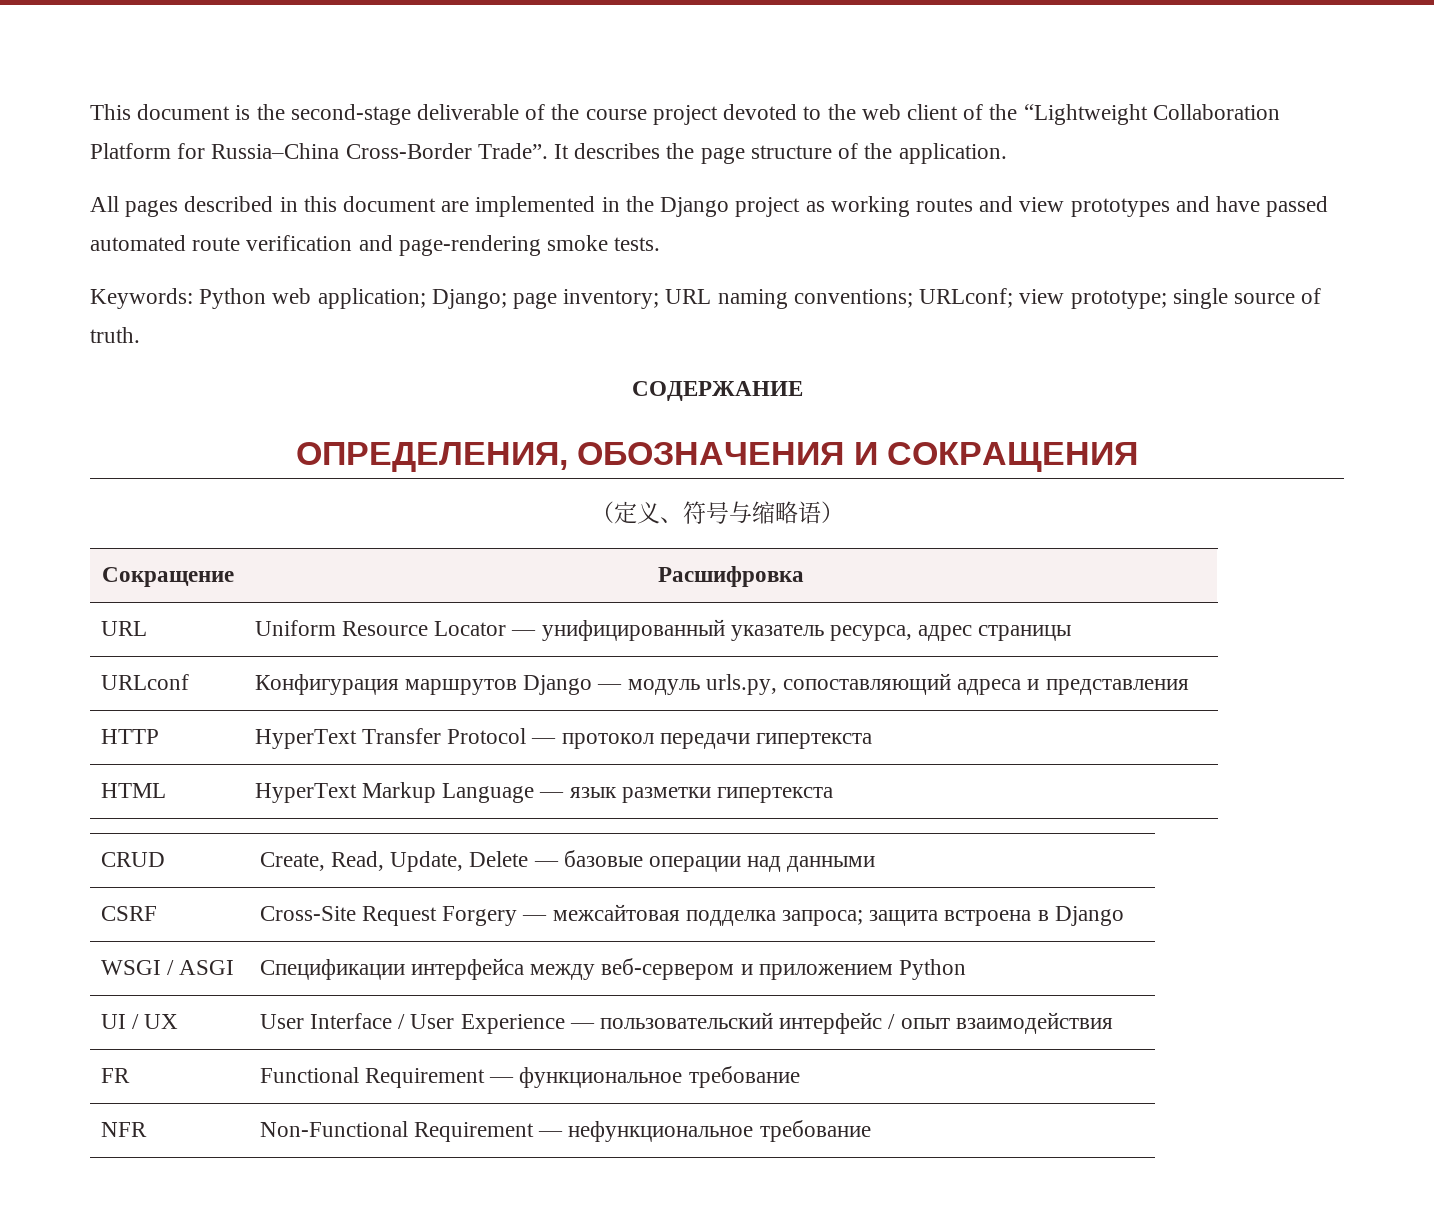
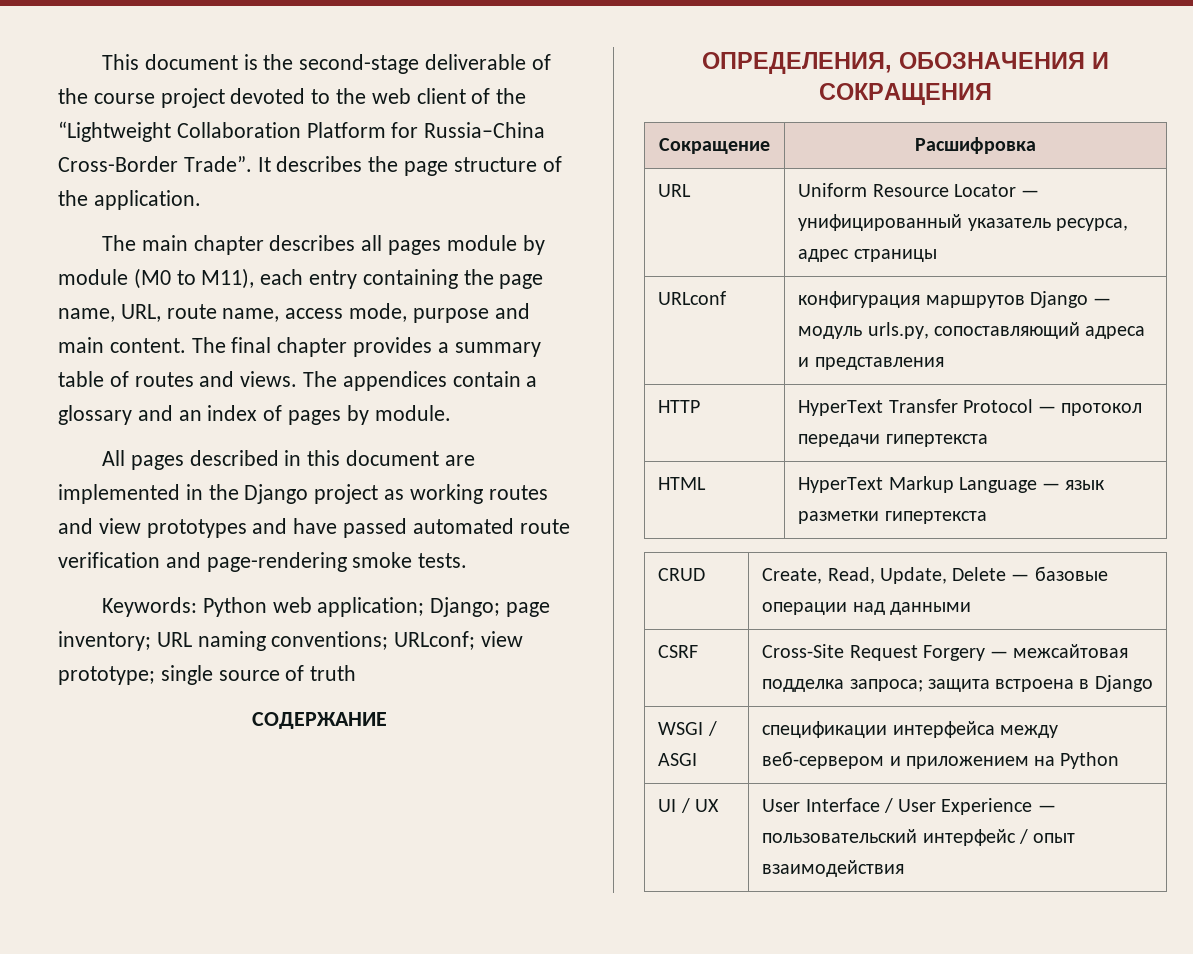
+ The main chapter describes all pages module by module (M0 to M11), each entry containing the page name, URL, route name, access mode, purpose and main content. The final chapter provides a summary table of routes and views. The appendices contain a glossary and an index of pages by module.
- Keywords: Python web application; Django; page inventory; URL naming conventions; URLconf; view prototype; single source of truth.
+ Keywords: Python web application; Django; page inventory; URL naming conventions; URLconf; view prototype; single source of truth
- （定义、符号与缩略语）
- URLconf | Конфигурация маршрутов Django — модуль urls.py, сопоставляющий адреса и представления
+ URLconf | конфигурация маршрутов Django — модуль urls.py, сопоставляющий адреса и представления
- WSGI / ASGI | Спецификации интерфейса между веб-сервером и приложением Python
+ WSGI / ASGI | спецификации интерфейса между веб-сервером и приложением на Python
- FR | Functional Requirement — функциональное требование
- NFR | Non-Functional Requirement — нефункциональное требование

